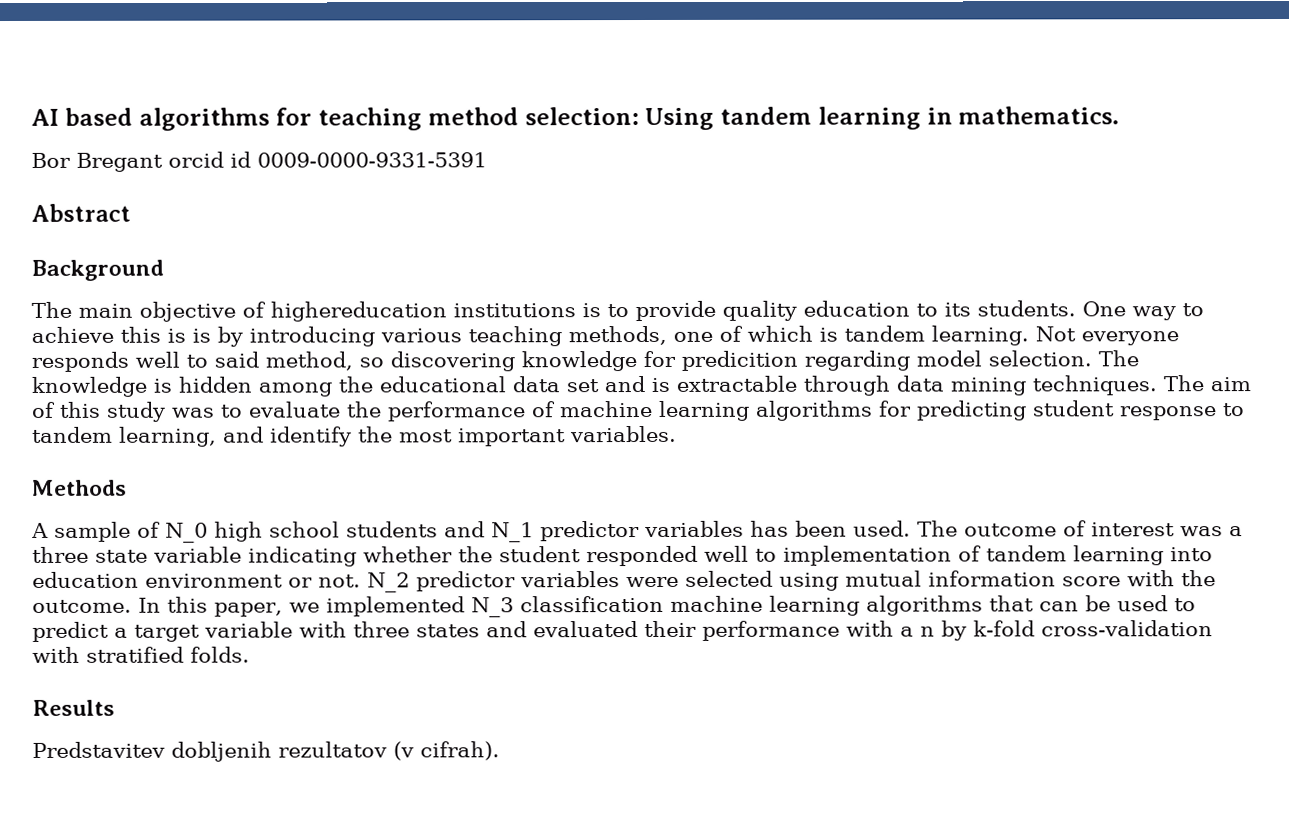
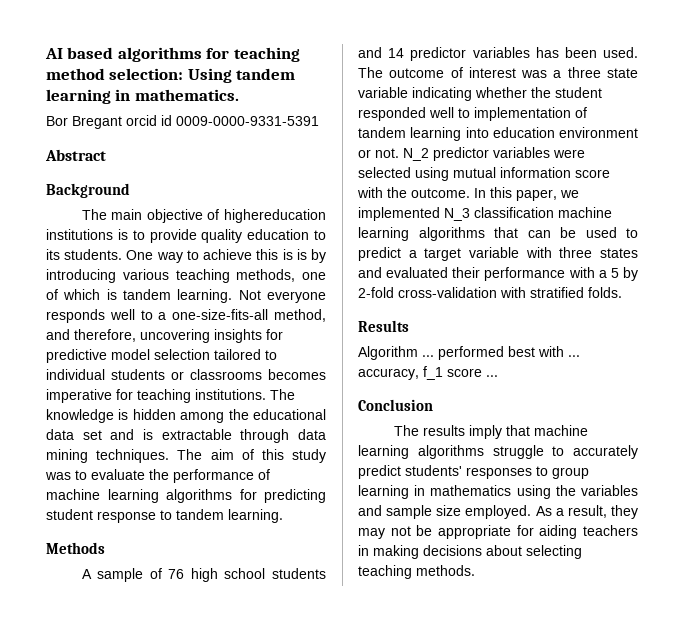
- Not everyone responds well to said method, so discovering knowledge for predicition regarding model selection.
+ Not everyone responds well to a one-size-fits-all method, and therefore, uncovering insights for predictive model selection tailored to individual students or classrooms becomes imperative for teaching institutions.
- The aim of this study was to evaluate the performance of machine learning algorithms for predicting student response to tandem learning, and identify the most important variables.
+ The aim of this study was to evaluate the performance of machine learning algorithms for predicting student response to tandem learning.
- A sample of N_0 high school students and N_1 predictor variables has been used.
+ A sample of 76 high school students and 14 predictor variables has been used.
- In this paper, we implemented N_3 classification machine learning algorithms that can be used to predict a target variable with three states and evaluated their performance with a n by k-fold cross-validation with stratified folds.
+ In this paper, we implemented N_3 classification machine learning algorithms that can be used to predict a target variable with three states and evaluated their performance with a 5 by 2-fold cross-validation with stratified folds.
- Predstavitev dobljenih rezultatov (v cifrah).
+ Algorithm ... performed best with ... accuracy, f_1 score ...
+ Conclusion
+ The results imply that machine learning algorithms struggle to accurately predict students' responses to group learning in mathematics using the variables and sample size employed. As a result, they may not be appropriate for aiding teachers in making decisions about selecting teaching methods.

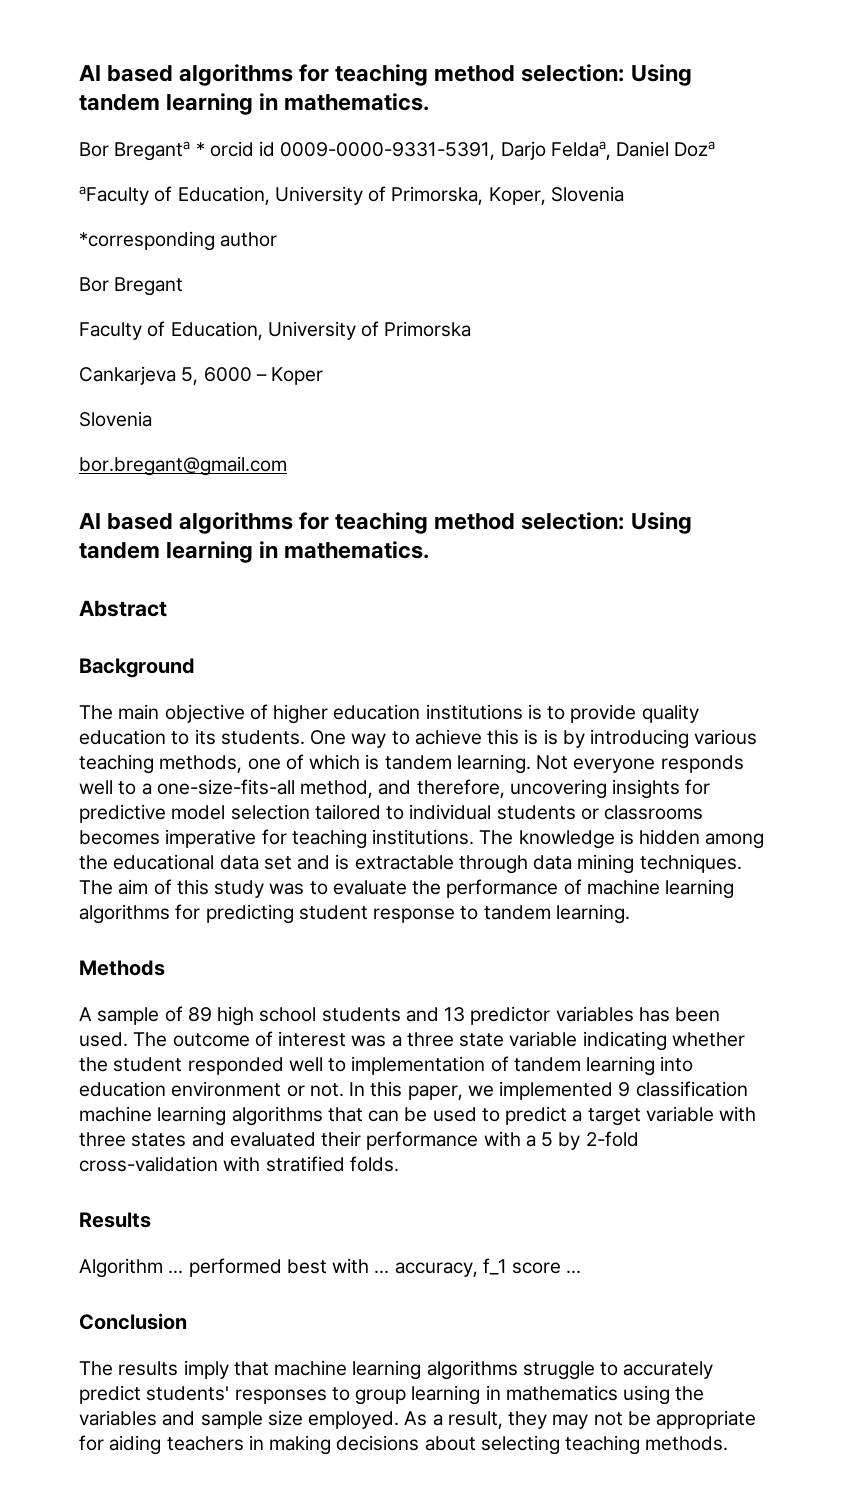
- Bor Bregant orcid id 0009-0000-9331-5391
+ Bor Breganta * orcid id 0009-0000-9331-5391, Darjo Feldaa, Daniel Doza
+ aFaculty of Education, University of Primorska, Koper, Slovenia
+ *corresponding author
+ Bor Bregant
+ Faculty of Education, University of Primorska
+ Cankarjeva 5, 6000 – Koper
+ Slovenia
+ bor.bregant@gmail.com
+ AI based algorithms for teaching method selection: Using tandem learning in mathematics.
- The main objective of highereducation institutions is to provide quality education to its students.
+ The main objective of higher education institutions is to provide quality education to its students.
- A sample of 76 high school students and 14 predictor variables has been used.
+ A sample of 89 high school students and 13 predictor variables has been used.
- N_2 predictor variables were selected using mutual information score with the outcome.
- In this paper, we implemented N_3 classification machine learning algorithms that can be used to predict a target variable with three states and evaluated their performance with a 5 by 2-fold cross-validation with stratified folds.
+ In this paper, we implemented 9 classification machine learning algorithms that can be used to predict a target variable with three states and evaluated their performance with a 5 by 2-fold cross-validation with stratified folds.

